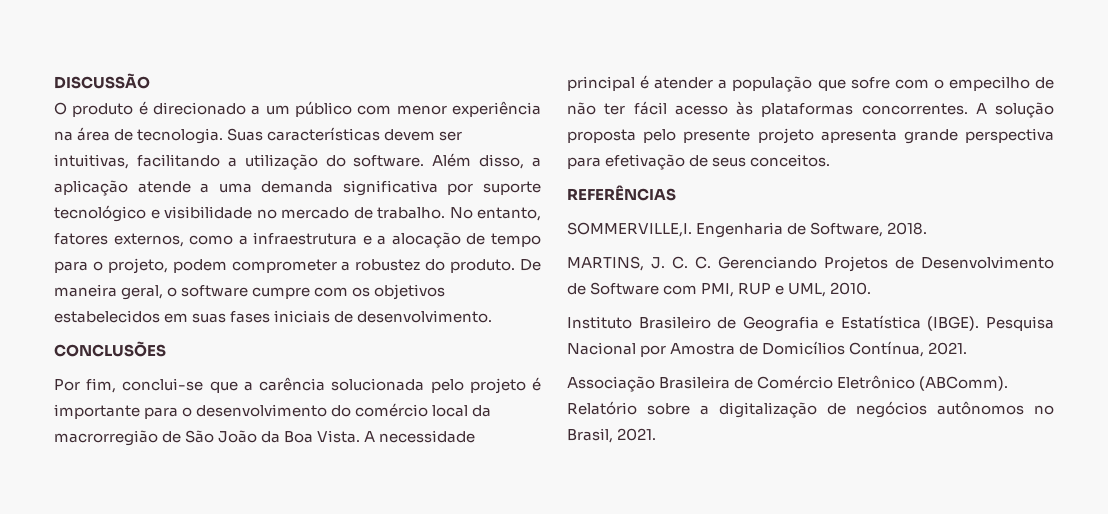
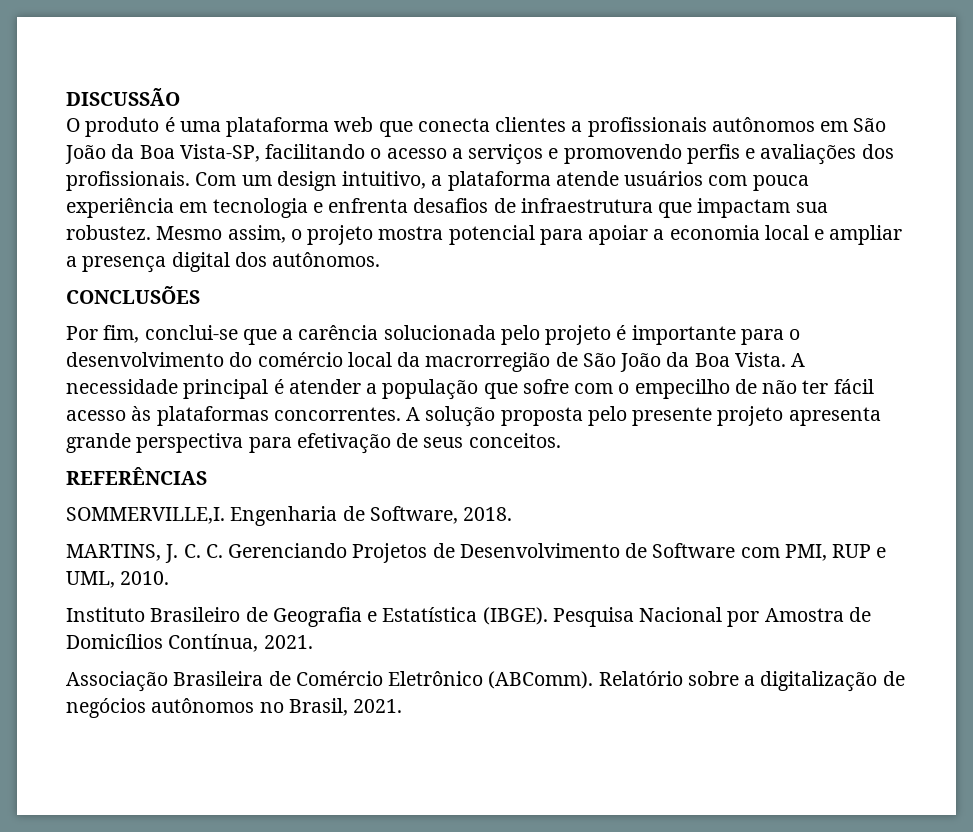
- O produto é direcionado a um público com menor experiência na área de tecnologia. Suas características devem ser intuitivas, facilitando a utilização do software. Além disso, a aplicação atende a uma demanda significativa por suporte tecnológico e visibilidade no mercado de trabalho. No entanto, fatores externos, como a infraestrutura e a alocação de tempo para o projeto, podem comprometer a robustez do produto. De maneira geral, o software cumpre com os objetivos estabelecidos em suas fases iniciais de desenvolvimento.
+ O produto é uma plataforma web que conecta clientes a profissionais autônomos em São João da Boa Vista-SP, facilitando o acesso a serviços e promovendo perfis e avaliações dos profissionais. Com um design intuitivo, a plataforma atende usuários com pouca experiência em tecnologia e enfrenta desafios de infraestrutura que impactam sua robustez. Mesmo assim, o projeto mostra potencial para apoiar a economia local e ampliar a presença digital dos autônomos.

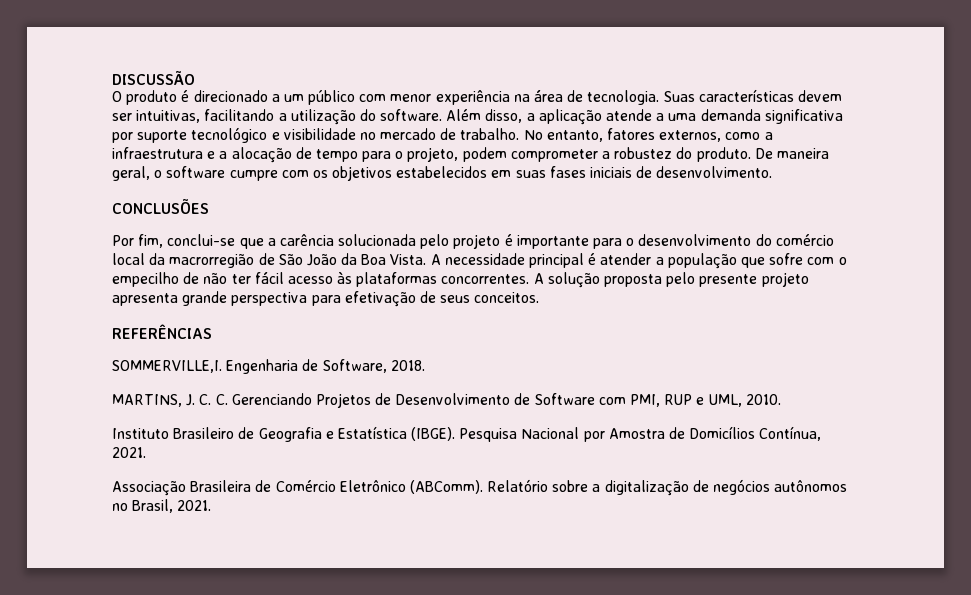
- O produto é uma plataforma web que conecta clientes a profissionais autônomos em São João da Boa Vista-SP, facilitando o acesso a serviços e promovendo perfis e avaliações dos profissionais. Com um design intuitivo, a plataforma atende usuários com pouca experiência em tecnologia e enfrenta desafios de infraestrutura que impactam sua robustez. Mesmo assim, o projeto mostra potencial para apoiar a economia local e ampliar a presença digital dos autônomos.
+ O produto é direcionado a um público com menor experiência na área de tecnologia. Suas características devem ser intuitivas, facilitando a utilização do software. Além disso, a aplicação atende a uma demanda significativa por suporte tecnológico e visibilidade no mercado de trabalho. No entanto, fatores externos, como a infraestrutura e a alocação de tempo para o projeto, podem comprometer a robustez do produto. De maneira geral, o software cumpre com os objetivos estabelecidos em suas fases iniciais de desenvolvimento.

